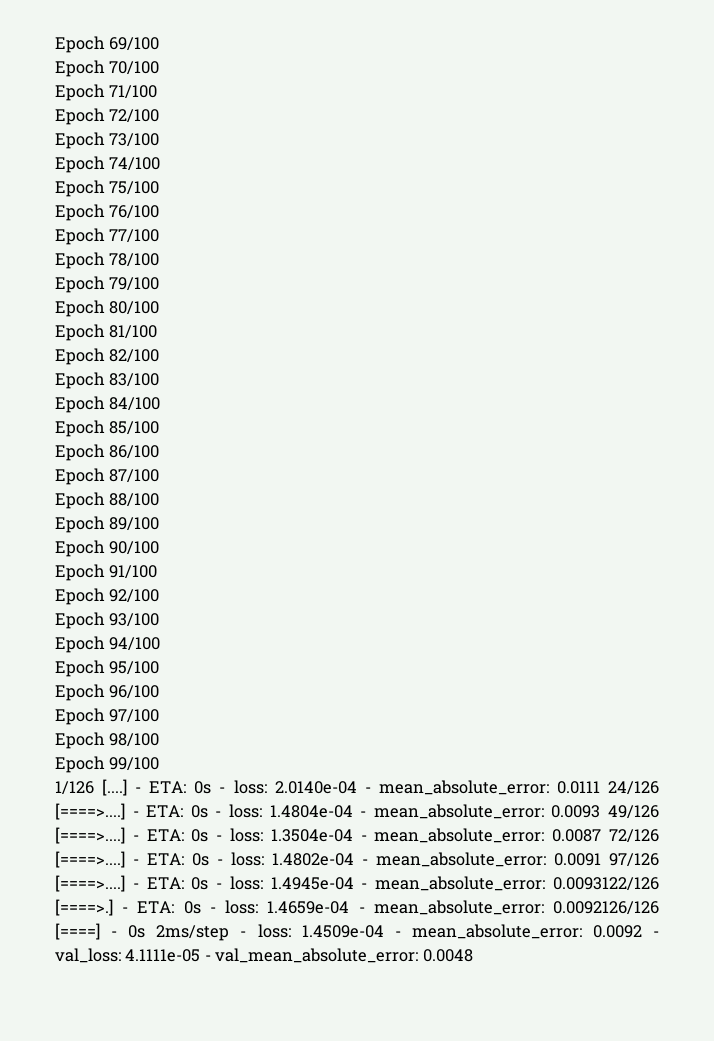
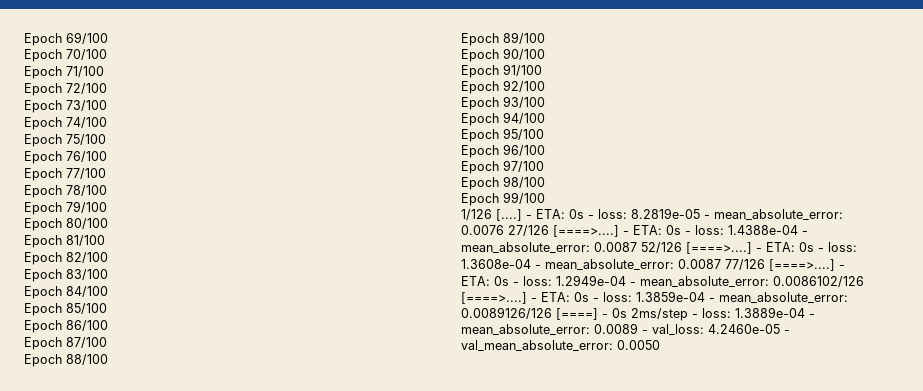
- - ETA: 0s - loss: 2.0140e-04 - mean_absolute_error: 0.0111 24/126 [====>....] - ETA: 0s - loss: 1.4804e-04 - mean_absolute_error: 0.0093 49/126 [====>....] - ETA: 0s - loss: 1.3504e-04 - mean_absolute_error: 0.0087 72/126 [====>....] - ETA: 0s - loss: 1.4802e-04 - mean_absolute_error: 0.0091 97/126 [====>....] - ETA: 0s - loss: 1.4945e-04 - mean_absolute_error: 0.0093122/126 [====>.] - ETA: 0s - loss: 1.4659e-04 - mean_absolute_error: 0.0092126/126 [====] - 0s 2ms/step - loss: 1.4509e-04 - mean_absolute_error: 0.0092 - val_loss: 4.1111e-05 - val_mean_absolute_error: 0.0048
+ - ETA: 0s - loss: 8.2819e-05 - mean_absolute_error: 0.0076 27/126 [====>....] - ETA: 0s - loss: 1.4388e-04 - mean_absolute_error: 0.0087 52/126 [====>....] - ETA: 0s - loss: 1.3608e-04 - mean_absolute_error: 0.0087 77/126 [====>....] - ETA: 0s - loss: 1.2949e-04 - mean_absolute_error: 0.0086102/126 [====>....] - ETA: 0s - loss: 1.3859e-04 - mean_absolute_error: 0.0089126/126 [====] - 0s 2ms/step - loss: 1.3889e-04 - mean_absolute_error: 0.0089 - val_loss: 4.2460e-05 - val_mean_absolute_error: 0.0050

